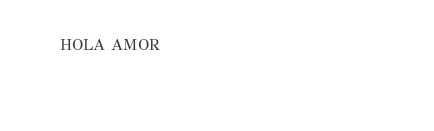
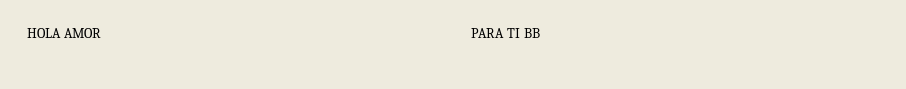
+ PARA TI BB

